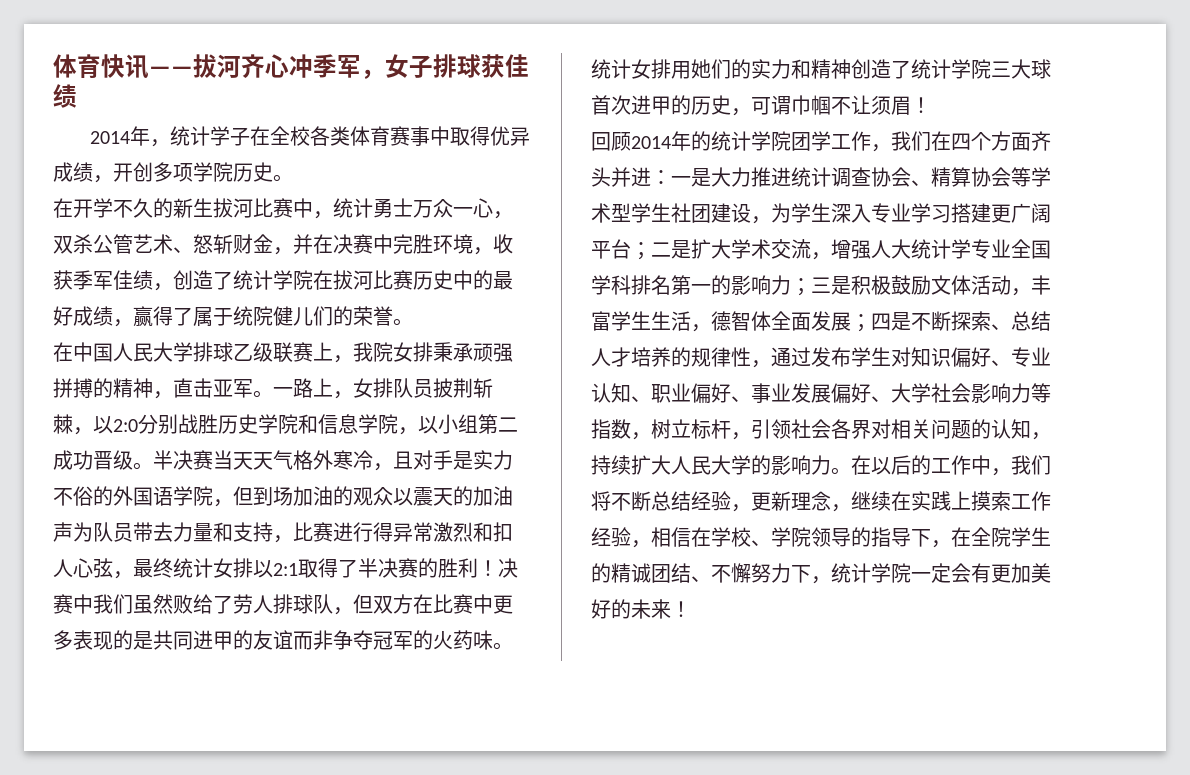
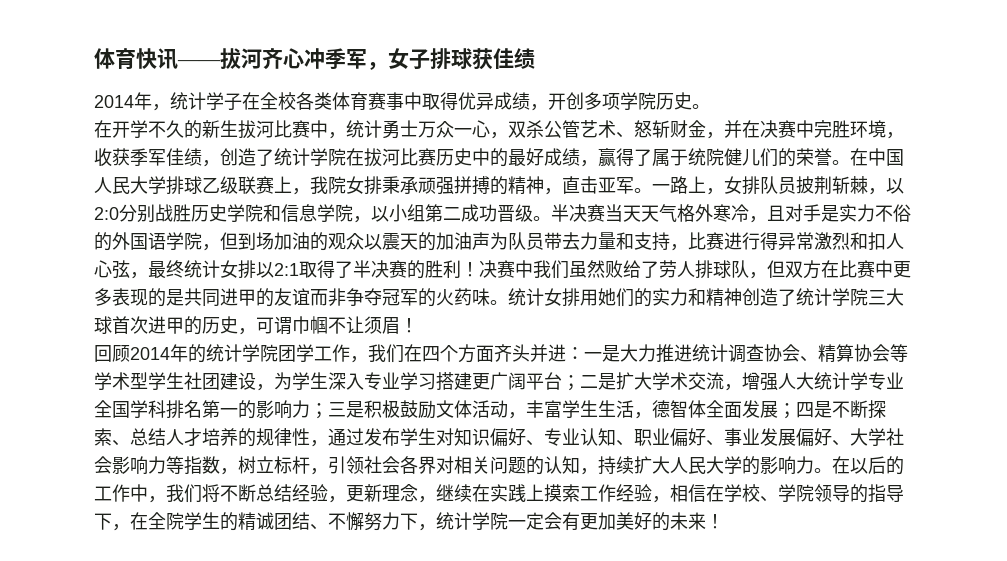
- 在开学不久的新生拔河比赛中，统计勇士万众一心，双杀公管艺术、怒斩财金，并在决赛中完胜环境，收获季军佳绩，创造了统计学院在拔河比赛历史中的最好成绩，赢得了属于统院健儿们的荣誉。
- 在中国人民大学排球乙级联赛上，我院女排秉承顽强拼搏的精神，直击亚军。
+ 在开学不久的新生拔河比赛中，统计勇士万众一心，双杀公管艺术、怒斩财金，并在决赛中完胜环境，收获季军佳绩，创造了统计学院在拔河比赛历史中的最好成绩，赢得了属于统院健儿们的荣誉。在中国人民大学排球乙级联赛上，我院女排秉承顽强拼搏的精神，直击亚军。

